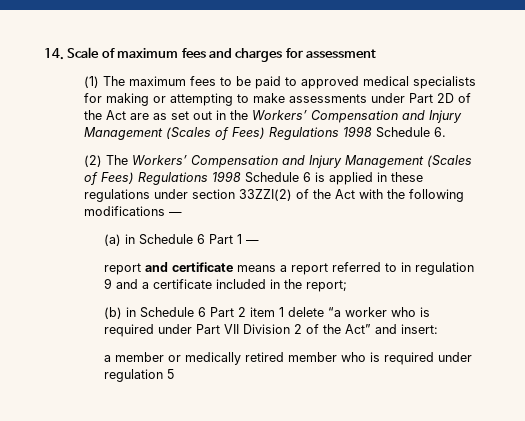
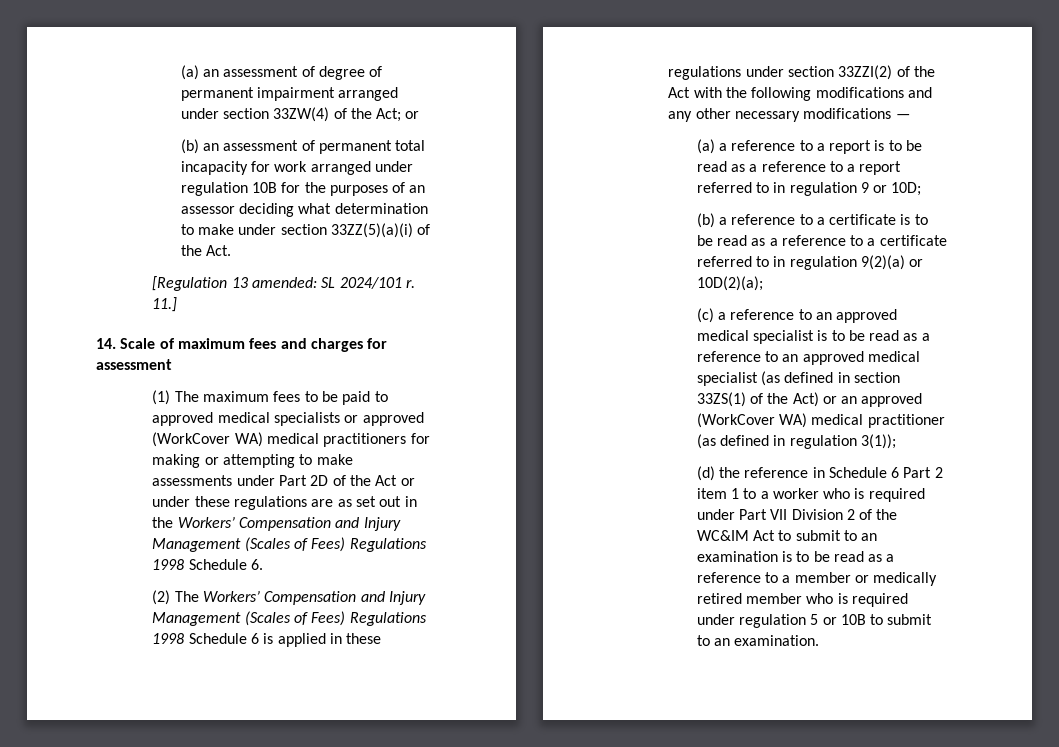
+ (a) an assessment of degree of permanent impairment arranged under section 33ZW(4) of the Act; or
+ (b) an assessment of permanent total incapacity for work arranged under regulation 10B for the purposes of an assessor deciding what determination to make under section 33ZZ(5)(a)(i) of the Act.
+ [Regulation 13 amended: SL 2024/101 r. 11.]
- (1) The maximum fees to be paid to approved medical specialists for making or attempting to make assessments under Part 2D of the Act are as set out in the Workers’ Compensation and Injury Management (Scales of Fees) Regulations 1998 Schedule 6.
+ (1) The maximum fees to be paid to approved medical specialists or approved (WorkCover WA) medical practitioners for making or attempting to make assessments under Part 2D of the Act or under these regulations are as set out in the Workers’ Compensation and Injury Management (Scales of Fees) Regulations 1998 Schedule 6.
- (2) The Workers’ Compensation and Injury Management (Scales of Fees) Regulations 1998 Schedule 6 is applied in these regulations under section 33ZZI(2) of the Act with the following modifications —
- (a) in Schedule 6 Part 1 —
- report and certificate means a report referred to in regulation 9 and a certificate included in the report;
- (b) in Schedule 6 Part 2 item 1 delete “a worker who is required under Part VII Division 2 of the Act” and insert:
- a member or medically retired member who is required under regulation 5
+ (2) The Workers’ Compensation and Injury Management (Scales of Fees) Regulations 1998 Schedule 6 is applied in these regulations under section 33ZZI(2) of the Act with the following modifications and any other necessary modifications —
+ (a) a reference to a report is to be read as a reference to a report referred to in regulation 9 or 10D;
+ (b) a reference to a certificate is to be read as a reference to a certificate referred to in regulation 9(2)(a) or 10D(2)(a);
+ (c) a reference to an approved medical specialist is to be read as a reference to an approved medical specialist (as defined in section 33ZS(1) of the Act) or an approved (WorkCover WA) medical practitioner (as defined in regulation 3(1));
+ (d) the reference in Schedule 6 Part 2 item 1 to a worker who is required under Part VII Division 2 of the WC&IM Act to submit to an examination is to be read as a reference to a member or medically retired member who is required under regulation 5 or 10B to submit to an examination.

